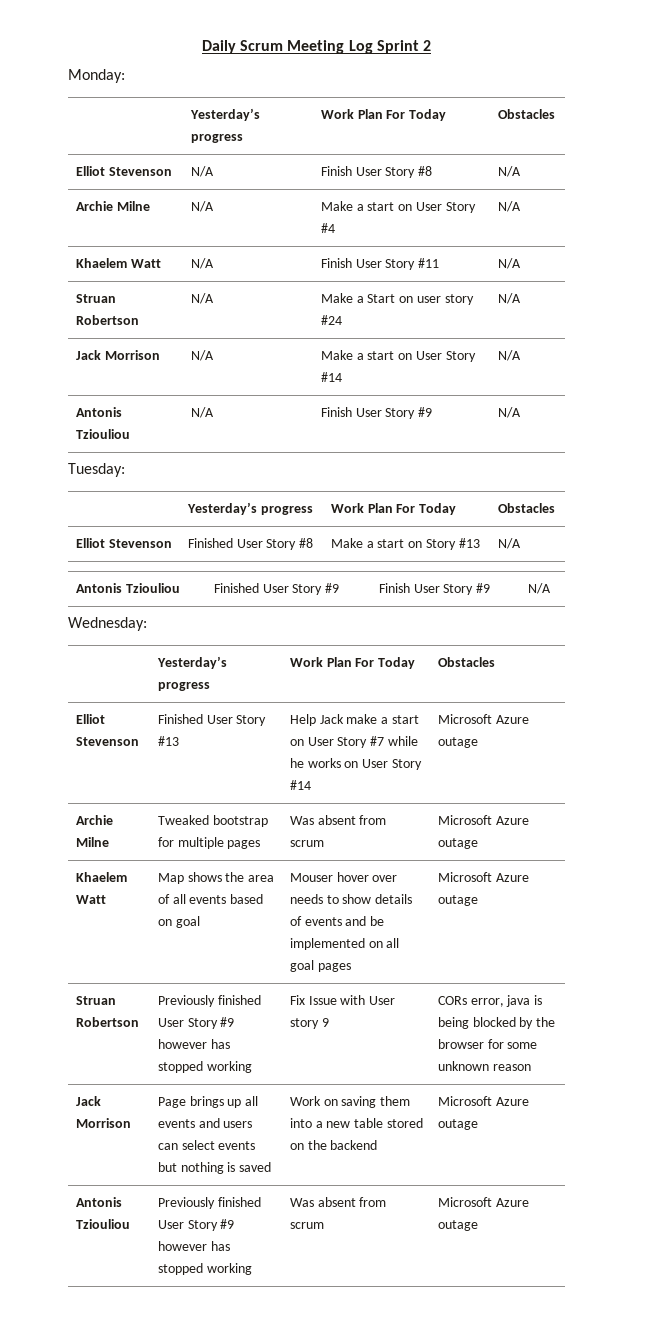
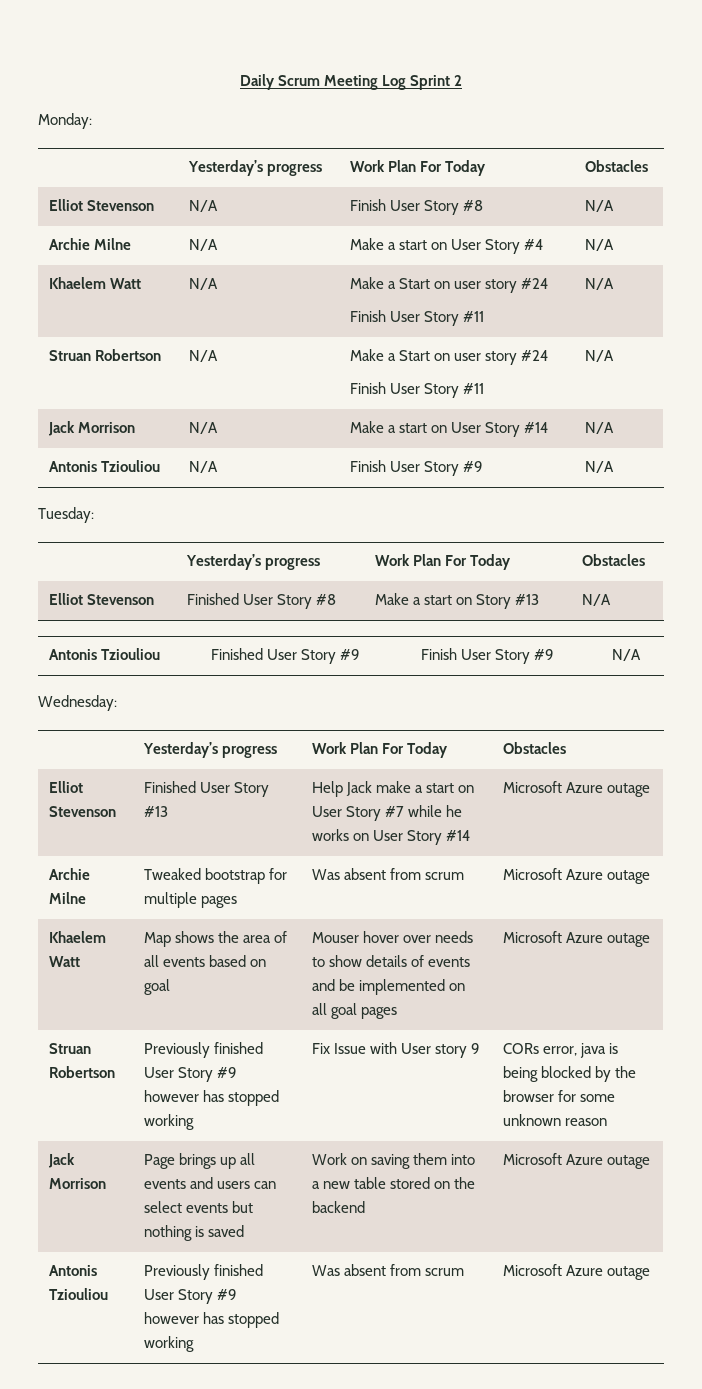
- Khaelem Watt | N/A | Finish User Story #11 | N/A
+ Khaelem Watt | N/A | Make a Start on user story #24
+ Finish User Story #11 | N/A
- Struan Robertson | N/A | Make a Start on user story #24 | N/A
+ Struan Robertson | N/A | Make a Start on user story #24
+ Finish User Story #11 | N/A

